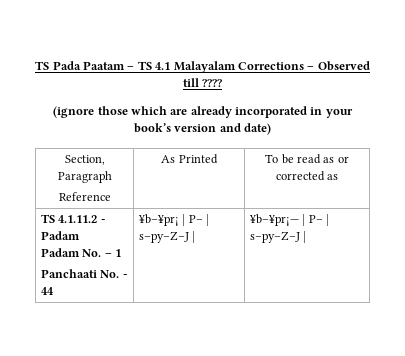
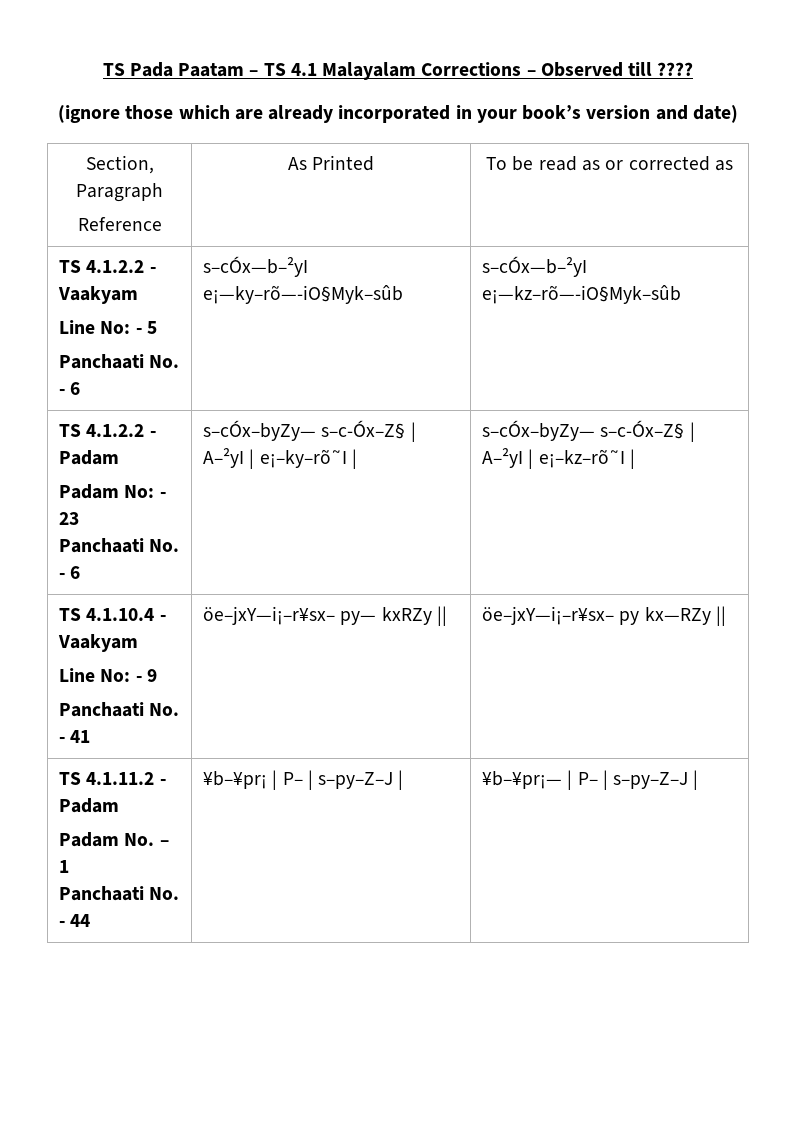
+ TS 4.1.2.2 - Vaakyam
+ Line No: - 5
+ Panchaati No. - 6 | s–cÓx—b–²yI e¡—ky–rõ—-iO§Myk–sûb | s–cÓx—b–²yI e¡—kz–rõ—-iO§Myk–sûb
+ TS 4.1.2.2 - Padam
+ Padam No: - 23
+ Panchaati No. - 6 | s–cÓx–byZy— s–c-Óx–Z§ | A–²yI | e¡–ky–rõ˜I | | s–cÓx–byZy— s–c-Óx–Z§ | A–²yI | e¡–kz–rõ˜I |
+ TS 4.1.10.4 - Vaakyam
+ Line No: - 9
+ Panchaati No. - 41 | öe–jxY—i¡–r¥sx– py— kxRZy || | öe–jxY—i¡–r¥sx– py kx—RZy ||

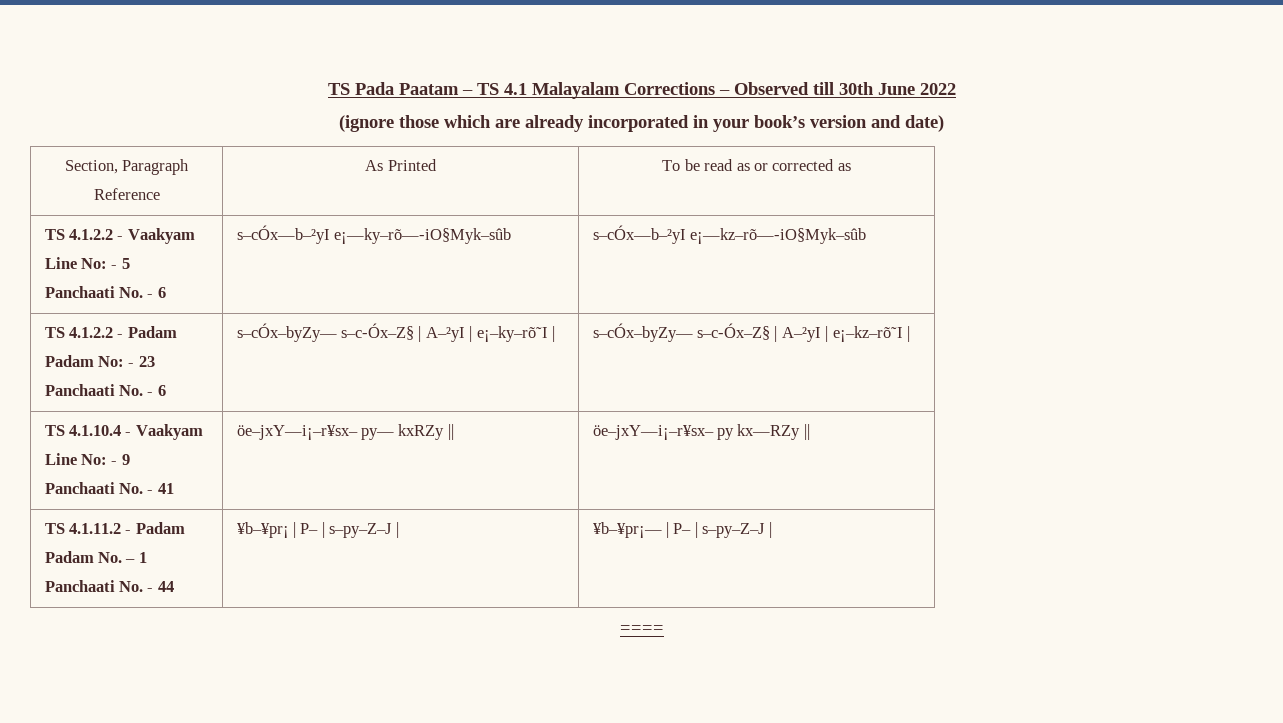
- TS Pada Paatam – TS 4.1 Malayalam Corrections – Observed till ????
+ TS Pada Paatam – TS 4.1 Malayalam Corrections – Observed till 30th June 2022
+ ====

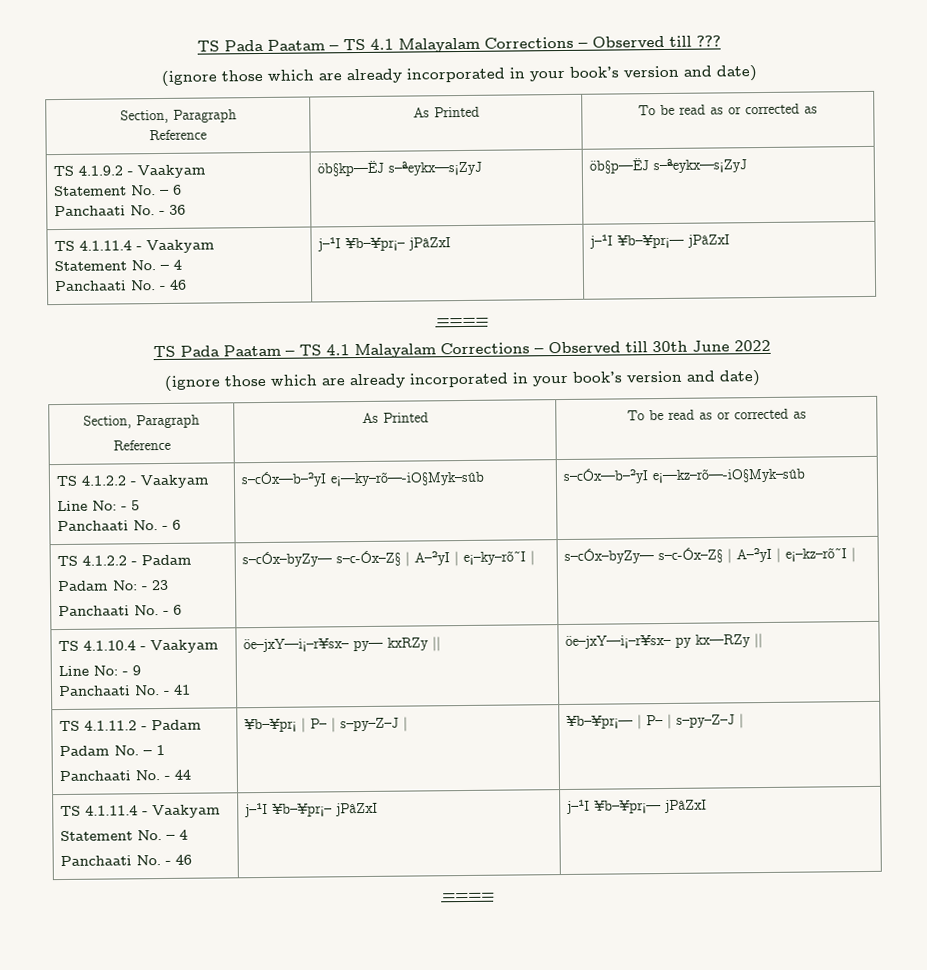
+ TS Pada Paatam – TS 4.1 Malayalam Corrections – Observed till ???
+ (ignore those which are already incorporated in your book’s version and date)
+ Section, Paragraph
+ Reference | As Printed | To be read as or corrected as
+ TS 4.1.9.2 - Vaakyam
+ Statement No. – 6
+ Panchaati No. - 36 | öb§kp—ËJ s–ªeykx—s¡ZyJ | öb§p—ËJ s–ªeykx—s¡ZyJ
+ TS 4.1.11.4 - Vaakyam
+ Statement No. – 4
+ Panchaati No. - 46 | j–¹I ¥b–¥pr¡– jPâZxI | j–¹I ¥b–¥pr¡— jPâZxI
+ ====
  TS 4.1.11.2 - Padam
  Padam No. – 1
  Panchaati No. - 44 | ¥b–¥pr¡ | P– | s–py–Z–J | | ¥b–¥pr¡— | P– | s–py–Z–J |
+ TS 4.1.11.4 - Vaakyam
+ Statement No. – 4
+ Panchaati No. - 46 | j–¹I ¥b–¥pr¡– jPâZxI | j–¹I ¥b–¥pr¡— jPâZxI

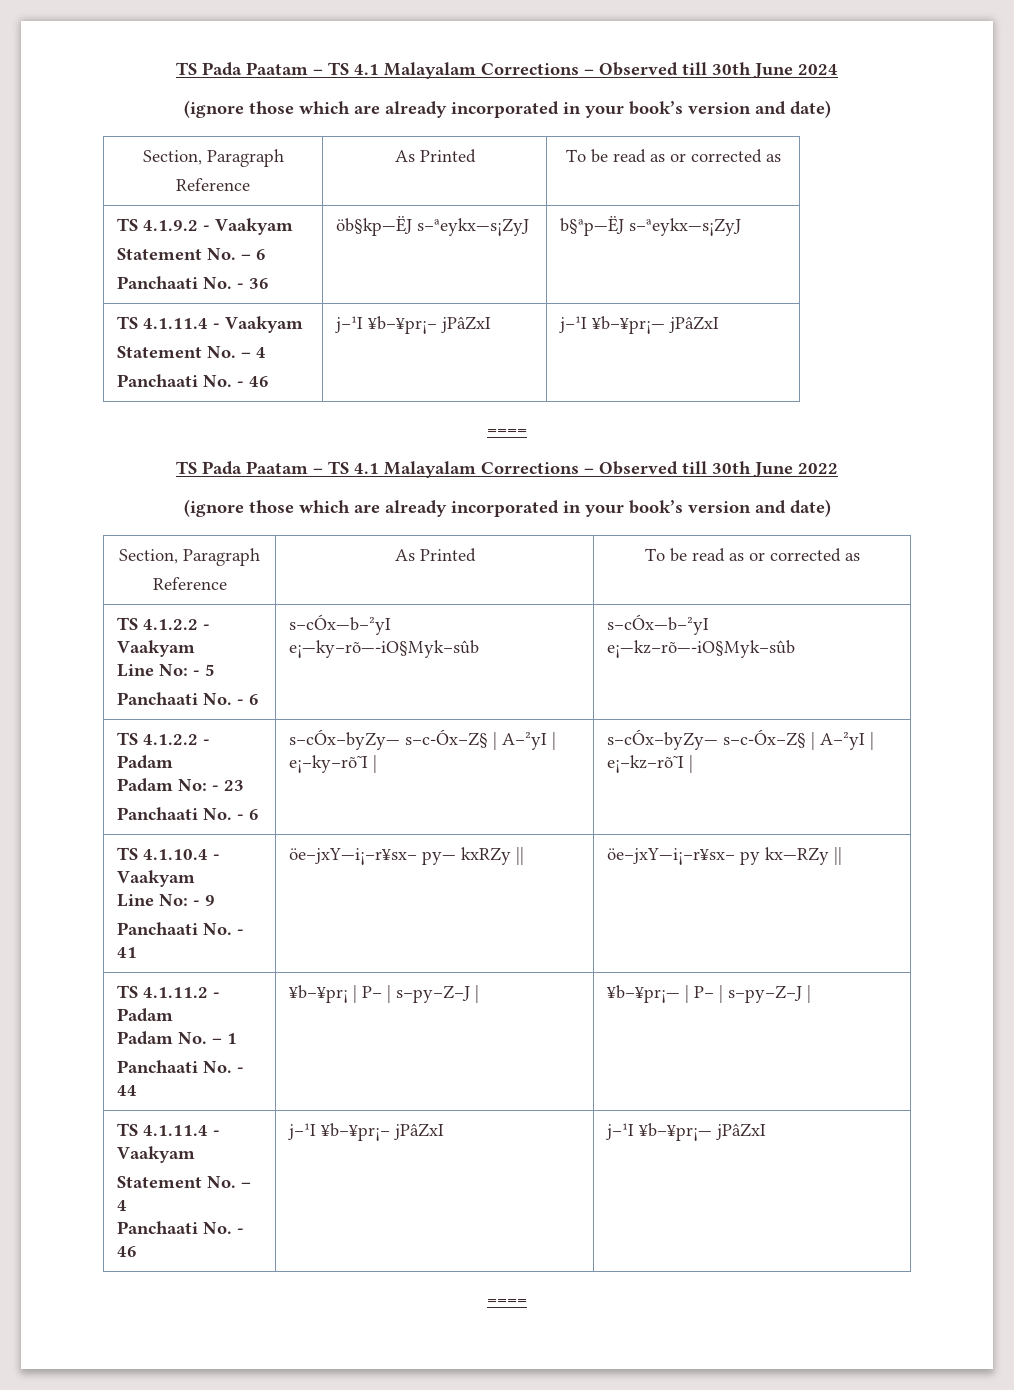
- TS Pada Paatam – TS 4.1 Malayalam Corrections – Observed till ???
+ TS Pada Paatam – TS 4.1 Malayalam Corrections – Observed till 30th June 2024
  TS 4.1.9.2 - Vaakyam
  Statement No. – 6
- Panchaati No. - 36 | öb§kp—ËJ s–ªeykx—s¡ZyJ | öb§p—ËJ s–ªeykx—s¡ZyJ
+ Panchaati No. - 36 | öb§kp—ËJ s–ªeykx—s¡ZyJ | b§ªp—ËJ s–ªeykx—s¡ZyJ

